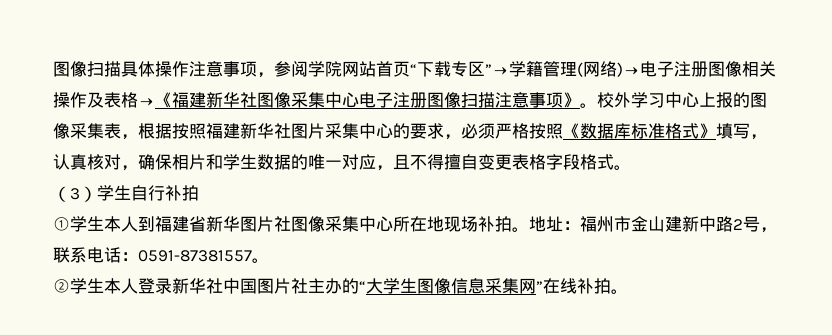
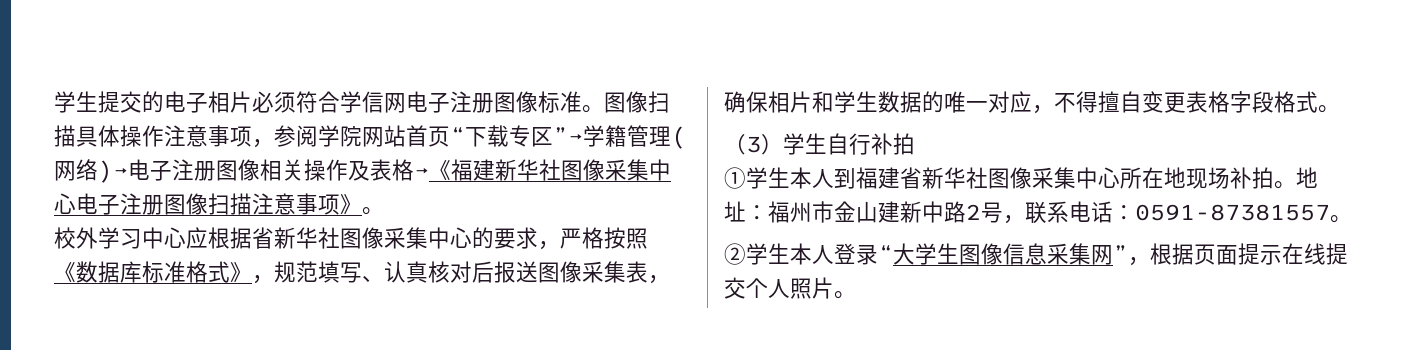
+ 学生提交的电子相片必须符合学信网电子注册图像标准。
- 图像扫描具体操作注意事项，参阅学院网站首页“下载专区”→学籍管理(网络)→电子注册图像相关操作及表格→《福建新华社图像采集中心电子注册图像扫描注意事项》。校外学习中心上报的图像采集表，根据按照福建新华社图片采集中心的要求，必须严格按照《数据库标准格式》填写，认真核对，确保相片和学生数据的唯一对应，且不得擅自变更表格字段格式。
+ 图像扫描具体操作注意事项，参阅学院网站首页“下载专区”→学籍管理(网络)→电子注册图像相关操作及表格→《福建新华社图像采集中心电子注册图像扫描注意事项》。
+ 校外学习中心应根据省新华社图像采集中心的要求，严格按照《数据库标准格式》，规范填写、认真核对后报送图像采集表，确保相片和学生数据的唯一对应，不得擅自变更表格字段格式。
- ①学生本人到福建省新华图片社图像采集中心所在地现场补拍。
+ ①学生本人到福建省新华社图像采集中心所在地现场补拍。
- ②学生本人登录新华社中国图片社主办的“大学生图像信息采集网”在线补拍。
+ ②学生本人登录“大学生图像信息采集网”，根据页面提示在线提交个人照片。

